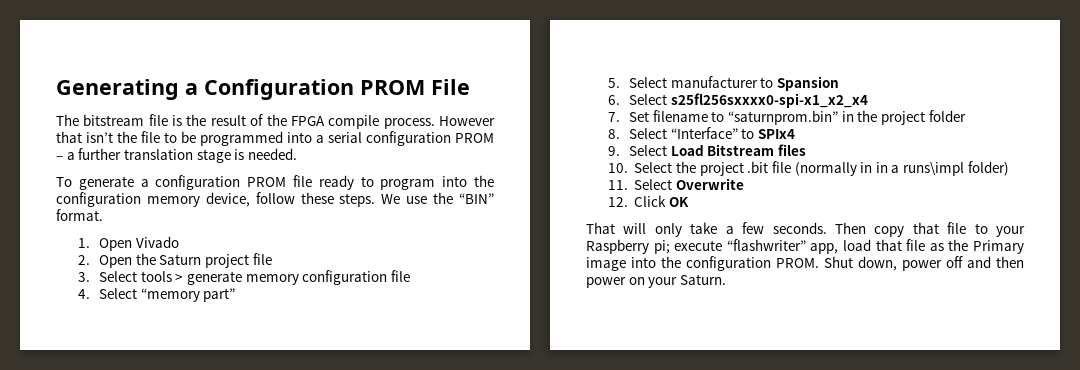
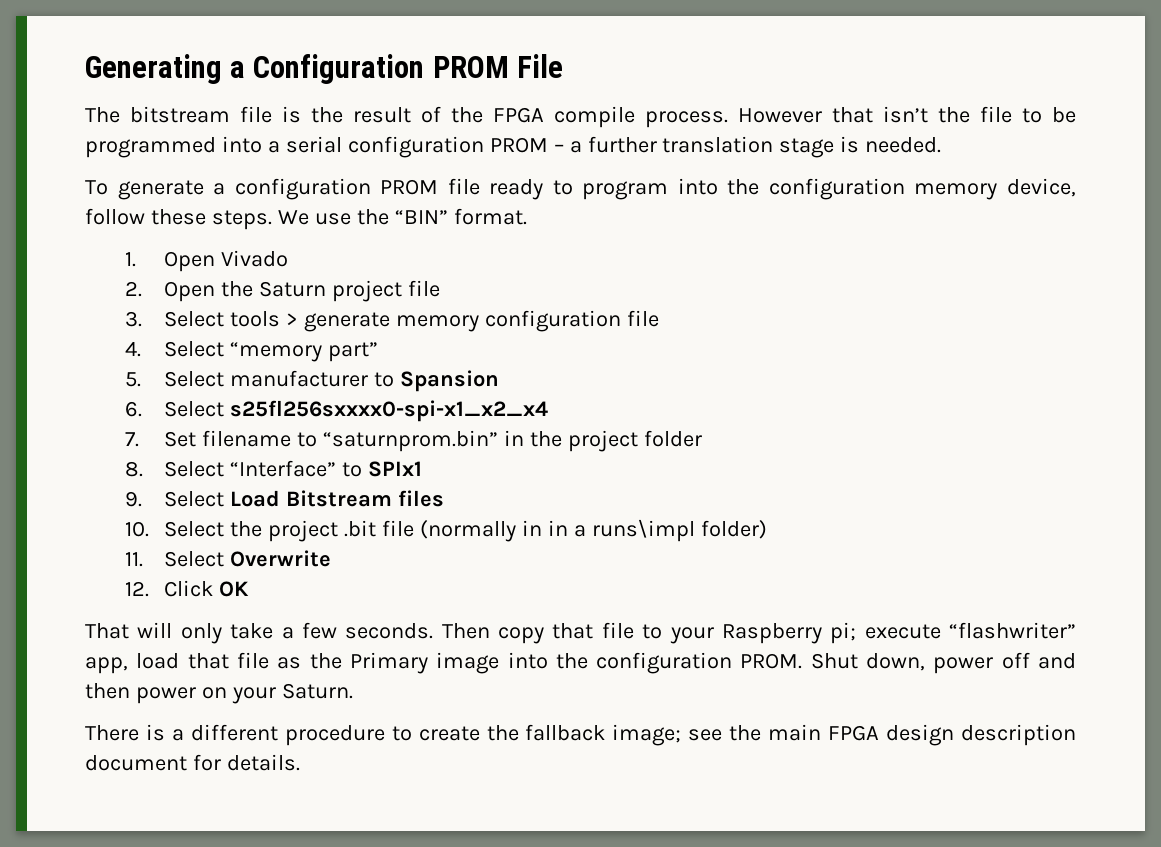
- 8. Select “Interface” to SPIx4
+ 8. Select “Interface” to SPIx1
+ There is a different procedure to create the fallback image; see the main FPGA design description document for details.

